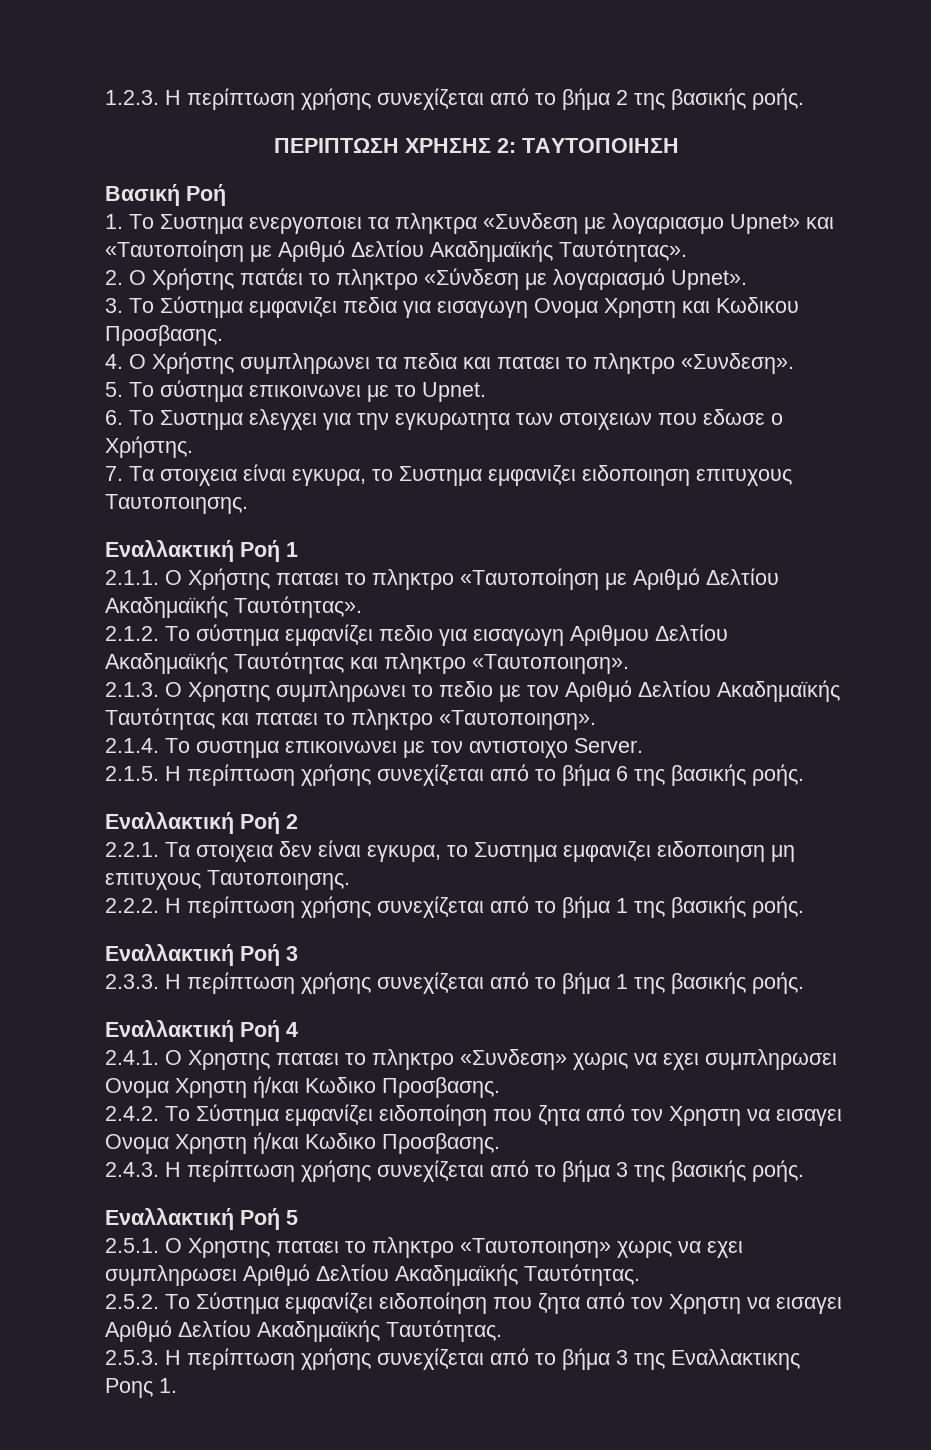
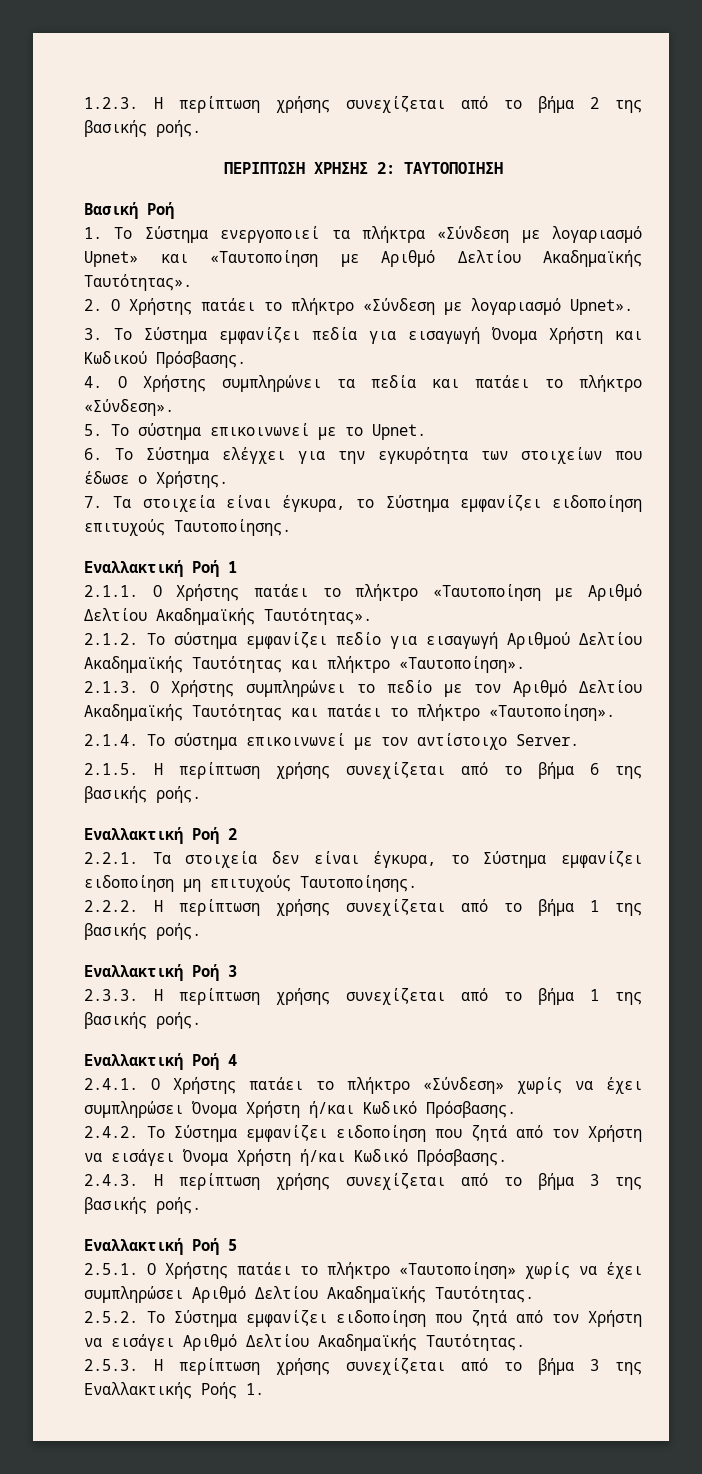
- 1. Το Συστημα ενεργοποιει τα πληκτρα «Συνδεση με λογαριασμο Upnet» και «Ταυτοποίηση με Αριθμό Δελτίου Ακαδημαϊκής Ταυτότητας».
+ 1. Το Σύστημα ενεργοποιεί τα πλήκτρα «Σύνδεση με λογαριασμό Upnet» και «Ταυτοποίηση με Αριθμό Δελτίου Ακαδημαϊκής Ταυτότητας».
- 2. Ο Χρήστης πατάει το πληκτρο «Σύνδεση με λογαριασμό Upnet».
+ 2. Ο Χρήστης πατάει το πλήκτρο «Σύνδεση με λογαριασμό Upnet».
- 3. Το Σύστημα εμφανιζει πεδια για εισαγωγη Ονομα Χρηστη και Κωδικου Προσβασης.
- 4. Ο Χρήστης συμπληρωνει τα πεδια και παταει το πληκτρο «Συνδεση».
+ 3. Το Σύστημα εμφανίζει πεδία για εισαγωγή Όνομα Χρήστη και Κωδικού Πρόσβασης.
+ 4. Ο Χρήστης συμπληρώνει τα πεδία και πατάει το πλήκτρο «Σύνδεση».
- 5. Το σύστημα επικοινωνει με το Upnet.
+ 5. Το σύστημα επικοινωνεί με το Upnet.
- 6. Το Συστημα ελεγχει για την εγκυρωτητα των στοιχειων που εδωσε ο Χρήστης.
- 7. Τα στοιχεια είναι εγκυρα, το Συστημα εμφανιζει ειδοποιηση επιτυχους Ταυτοποιησης.
+ 6. Το Σύστημα ελέγχει για την εγκυρότητα των στοιχείων που έδωσε ο Χρήστης.
+ 7. Τα στοιχεία είναι έγκυρα, το Σύστημα εμφανίζει ειδοποίηση επιτυχούς Ταυτοποίησης.
- 2.1.1. Ο Χρήστης παταει το πληκτρο «Ταυτοποίηση με Αριθμό Δελτίου Ακαδημαϊκής Ταυτότητας».
+ 2.1.1. Ο Χρήστης πατάει το πλήκτρο «Ταυτοποίηση με Αριθμό Δελτίου Ακαδημαϊκής Ταυτότητας».
- 2.1.2. Το σύστημα εμφανίζει πεδιο για εισαγωγη Αριθμου Δελτίου Ακαδημαϊκής Ταυτότητας και πληκτρο «Ταυτοποιηση».
+ 2.1.2. Το σύστημα εμφανίζει πεδίο για εισαγωγή Αριθμού Δελτίου Ακαδημαϊκής Ταυτότητας και πλήκτρο «Ταυτοποίηση».
- 2.1.3. Ο Χρηστης συμπληρωνει το πεδιο με τον Αριθμό Δελτίου Ακαδημαϊκής Ταυτότητας και παταει το πληκτρο «Ταυτοποιηση».
+ 2.1.3. Ο Χρήστης συμπληρώνει το πεδίο με τον Αριθμό Δελτίου Ακαδημαϊκής Ταυτότητας και πατάει το πλήκτρο «Ταυτοποίηση».
- 2.1.4. Το συστημα επικοινωνει με τον αντιστοιχο Server.
+ 2.1.4. Το σύστημα επικοινωνεί με τον αντίστοιχο Server.
- 2.2.1. Τα στοιχεια δεν είναι εγκυρα, το Συστημα εμφανιζει ειδοποιηση μη επιτυχους Ταυτοποιησης.
+ 2.2.1. Τα στοιχεία δεν είναι έγκυρα, το Σύστημα εμφανίζει ειδοποίηση μη επιτυχούς Ταυτοποίησης.
- 2.4.1. Ο Χρηστης παταει το πληκτρο «Συνδεση» χωρις να εχει συμπληρωσει Ονομα Χρηστη ή/και Κωδικο Προσβασης.
+ 2.4.1. Ο Χρήστης πατάει το πλήκτρο «Σύνδεση» χωρίς να έχει συμπληρώσει Όνομα Χρήστη ή/και Κωδικό Πρόσβασης.
- 2.4.2. Το Σύστημα εμφανίζει ειδοποίηση που ζητα από τον Χρηστη να εισαγει Ονομα Χρηστη ή/και Κωδικο Προσβασης.
+ 2.4.2. Το Σύστημα εμφανίζει ειδοποίηση που ζητά από τον Χρήστη να εισάγει Όνομα Χρήστη ή/και Κωδικό Πρόσβασης.
- 2.5.1. Ο Χρηστης παταει το πληκτρο «Ταυτοποιηση» χωρις να εχει συμπληρωσει Αριθμό Δελτίου Ακαδημαϊκής Ταυτότητας.
+ 2.5.1. Ο Χρήστης πατάει το πλήκτρο «Ταυτοποίηση» χωρίς να έχει συμπληρώσει Αριθμό Δελτίου Ακαδημαϊκής Ταυτότητας.
- 2.5.2. Το Σύστημα εμφανίζει ειδοποίηση που ζητα από τον Χρηστη να εισαγει Αριθμό Δελτίου Ακαδημαϊκής Ταυτότητας.
+ 2.5.2. Το Σύστημα εμφανίζει ειδοποίηση που ζητά από τον Χρήστη να εισάγει Αριθμό Δελτίου Ακαδημαϊκής Ταυτότητας.
- 2.5.3. Η περίπτωση χρήσης συνεχίζεται από το βήμα 3 της Εναλλακτικης Ροης 1.
+ 2.5.3. Η περίπτωση χρήσης συνεχίζεται από το βήμα 3 της Εναλλακτικής Ροής 1.

